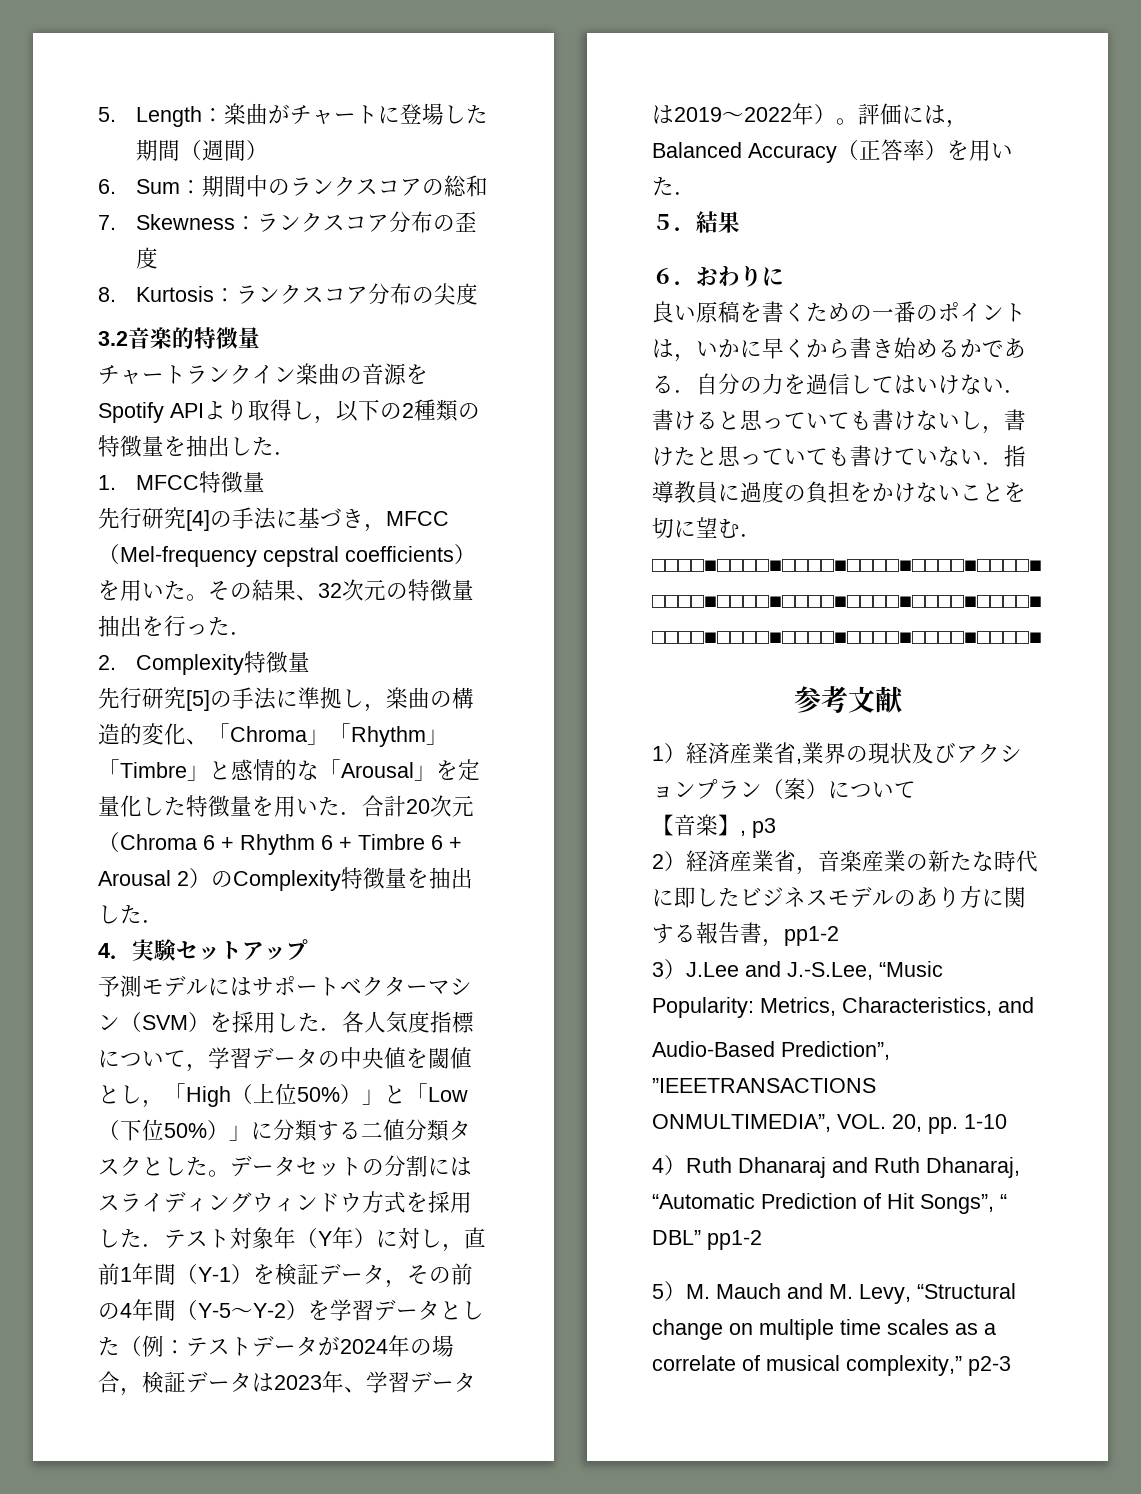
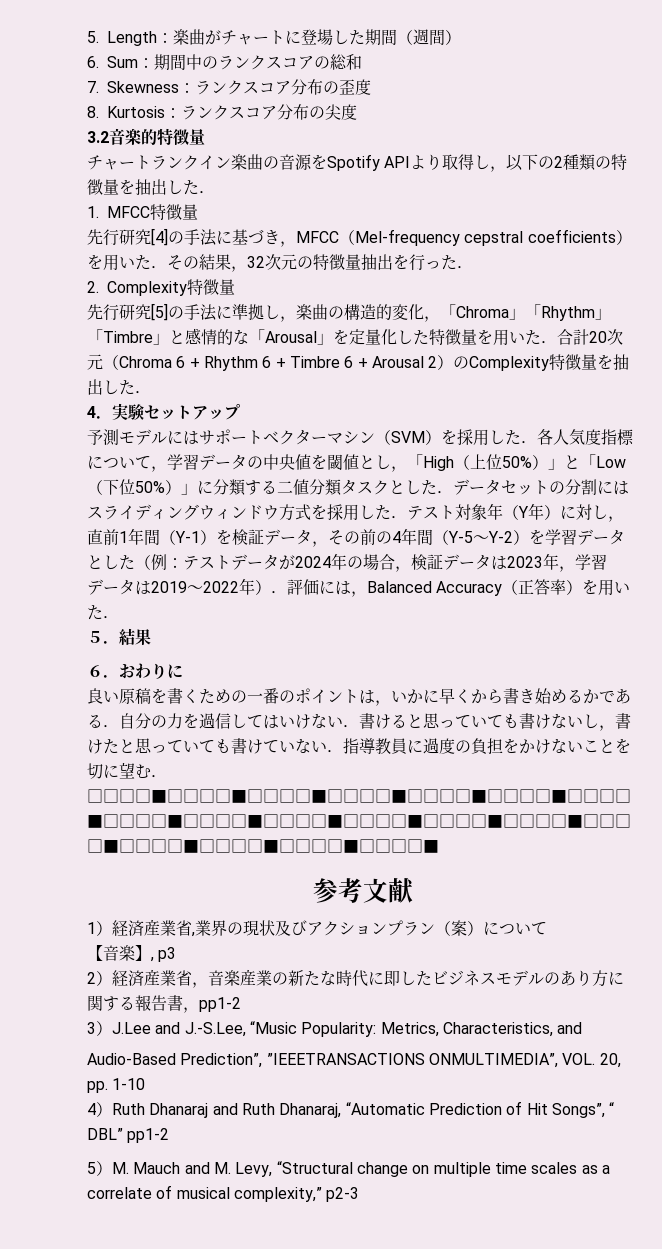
- 先行研究[4]の手法に基づき，MFCC（Mel-frequency cepstral coefficients）を用いた。その結果、32次元の特徴量抽出を行った．
+ 先行研究[4]の手法に基づき，MFCC（Mel-frequency cepstral coefficients）を用いた．その結果，32次元の特徴量抽出を行った．
- 先行研究[5]の手法に準拠し，楽曲の構造的変化、「Chroma」「Rhythm」「Timbre」と感情的な「Arousal」を定量化した特徴量を用いた．合計20次元（Chroma 6 + Rhythm 6 + Timbre 6 + Arousal 2）のComplexity特徴量を抽出した．
+ 先行研究[5]の手法に準拠し，楽曲の構造的変化，「Chroma」「Rhythm」「Timbre」と感情的な「Arousal」を定量化した特徴量を用いた．合計20次元（Chroma 6 + Rhythm 6 + Timbre 6 + Arousal 2）のComplexity特徴量を抽出した．
- 予測モデルにはサポートベクターマシン（SVM）を採用した．各人気度指標について，学習データの中央値を閾値とし，「High（上位50%）」と「Low（下位50%）」に分類する二値分類タスクとした。データセットの分割にはスライディングウィンドウ方式を採用した．テスト対象年（Y年）に対し，直前1年間（Y-1）を検証データ，その前の4年間（Y-5〜Y-2）を学習データとした（例：
+ 予測モデルにはサポートベクターマシン（SVM）を採用した．各人気度指標について，学習データの中央値を閾値とし，「High（上位50%）」と「Low（下位50%）」に分類する二値分類タスクとした．データセットの分割にはスライディングウィンドウ方式を採用した．テスト対象年（Y年）に対し，直前1年間（Y-1）を検証データ，その前の4年間（Y-5〜Y-2）を学習データとした（例：
- テストデータが2024年の場合，検証データは2023年、学習データは2019〜2022年）。評価には，Balanced Accuracy（正答率）を用いた．
+ テストデータが2024年の場合，検証データは2023年，学習データは2019〜2022年）．評価には，Balanced Accuracy（正答率）を用いた．

